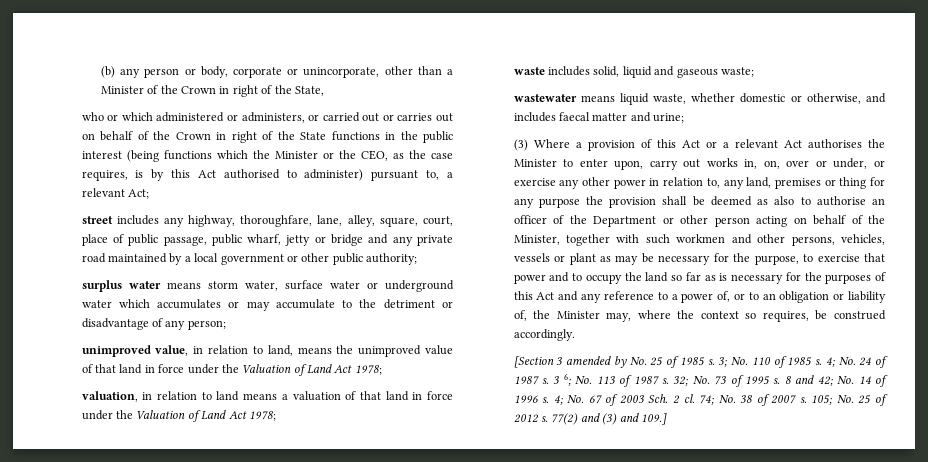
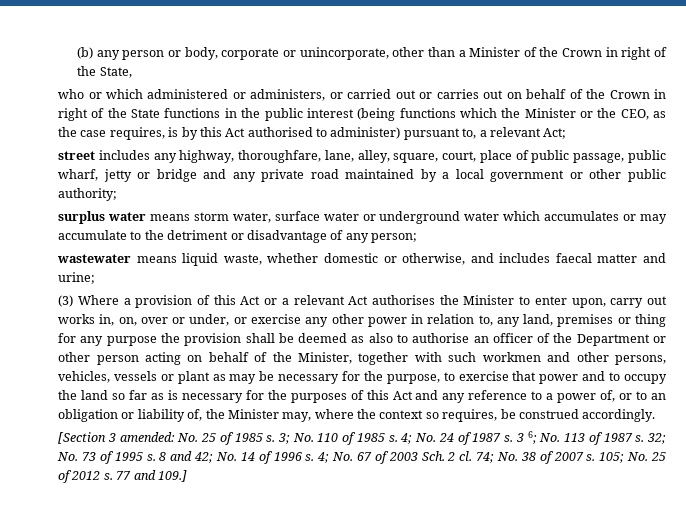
- unimproved value, in relation to land, means the unimproved value of that land in force under the Valuation of Land Act 1978;
- valuation, in relation to land means a valuation of that land in force under the Valuation of Land Act 1978;
- waste includes solid, liquid and gaseous waste;
- [Section 3 amended by No. 25 of 1985 s.
+ [Section 3 amended: No. 25 of 1985 s.
- 77(2) and (3) and 109.]
+ 77 and 109.]

